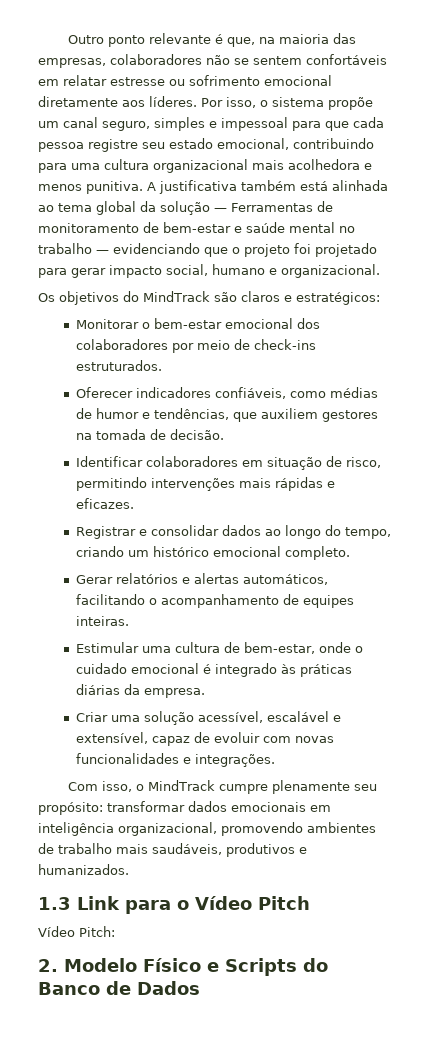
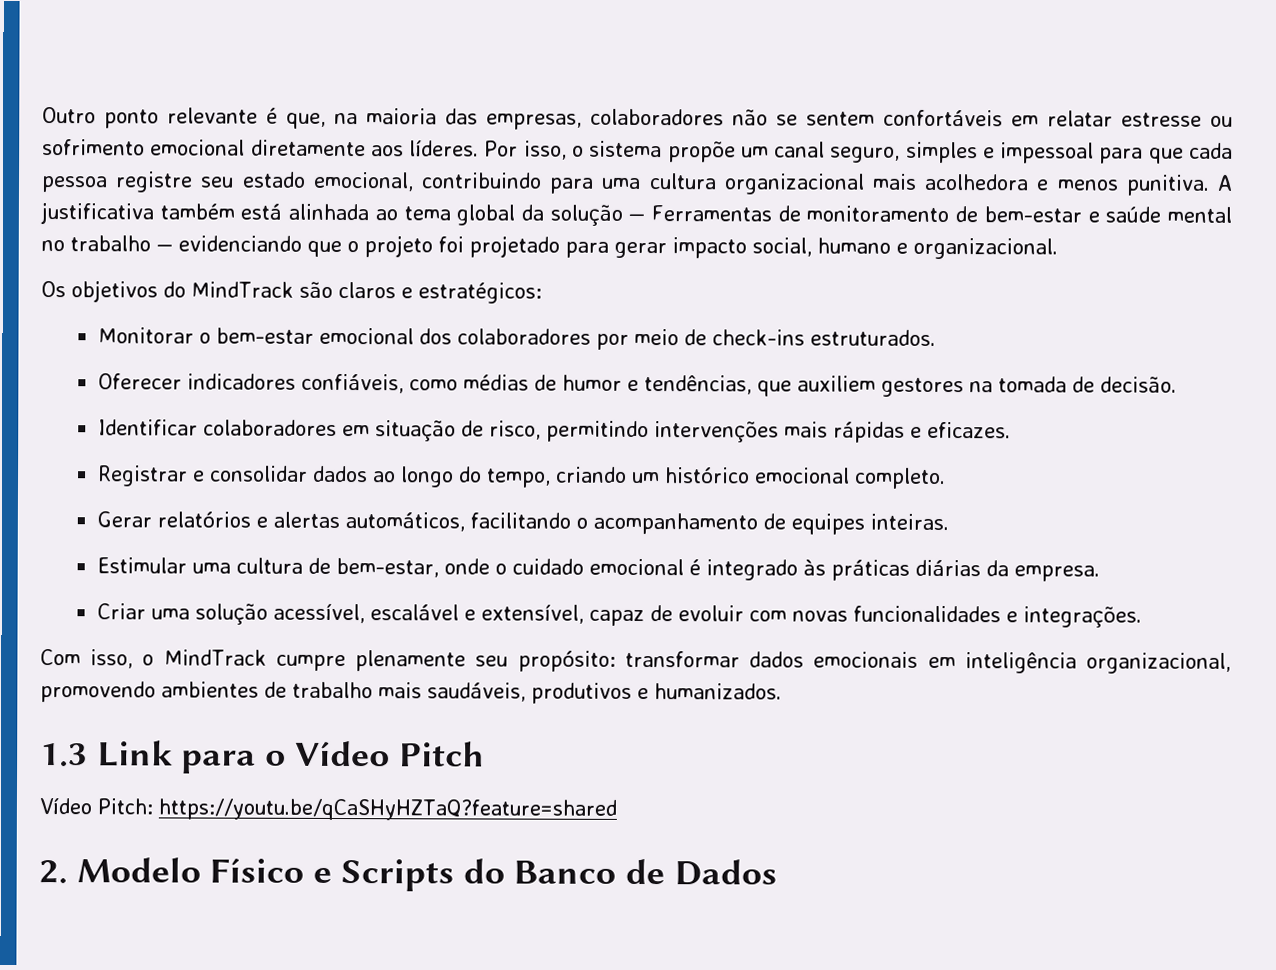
- Vídeo Pitch:
+ Vídeo Pitch: https://youtu.be/qCaSHyHZTaQ?feature=shared

